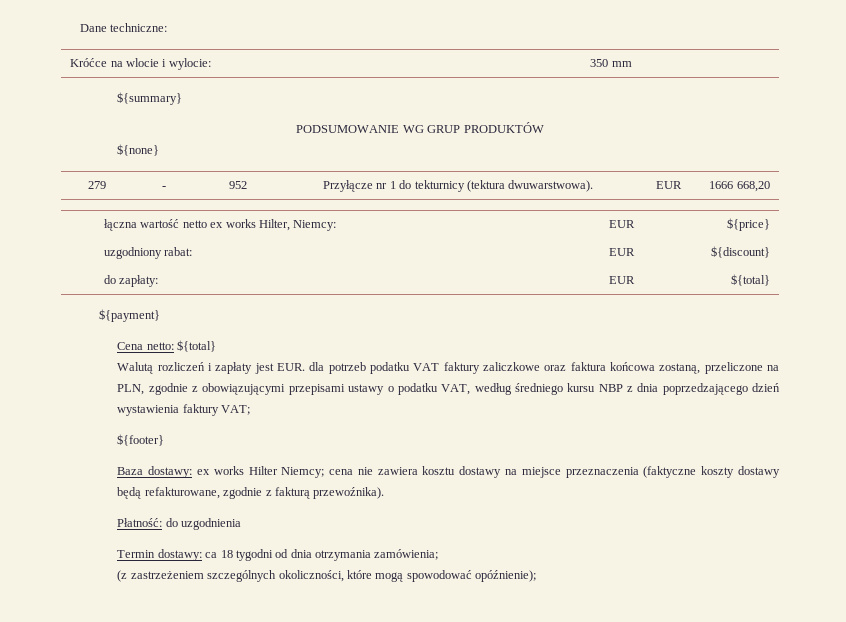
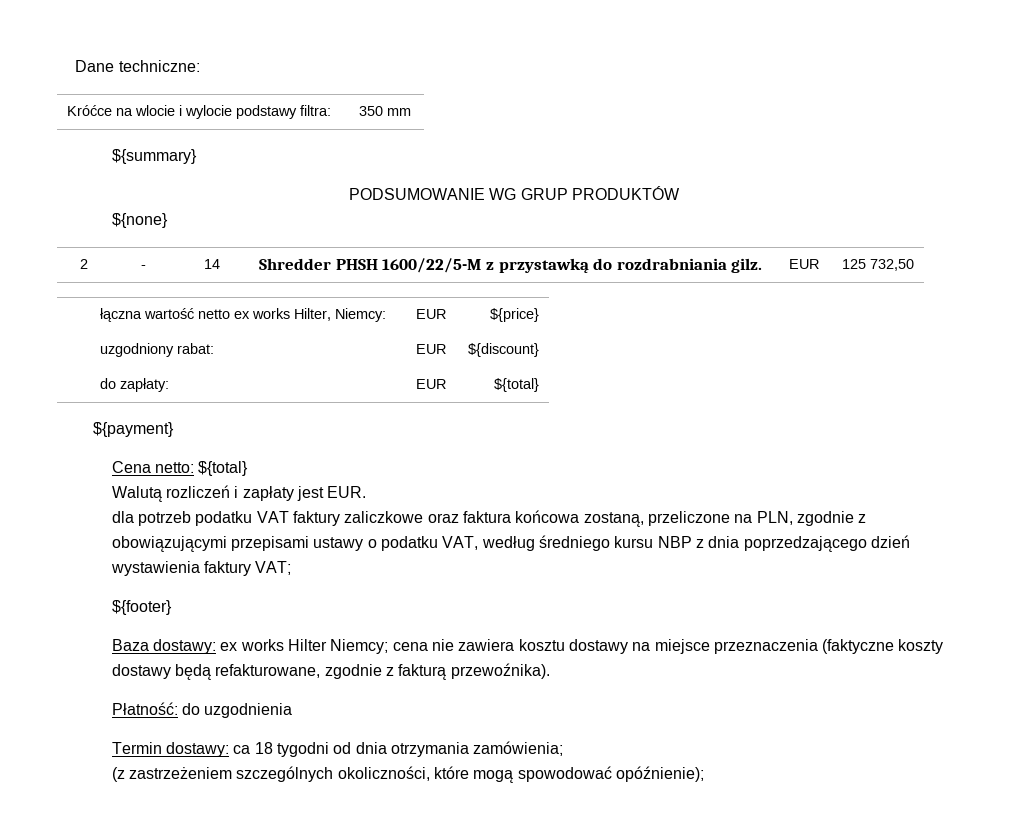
- Króćce na wlocie i wylocie: | 350 mm
+ Króćce na wlocie i wylocie podstawy filtra: | 350 mm
- 279 | - | 952 | Przyłącze nr 1 do tekturnicy (tektura dwuwarstwowa). | EUR | 1666 668,20
+ 2 | - | 14 | Shredder PHSH 1600/22/5-M z przystawką do rozdrabniania gilz. | EUR | 125 732,50
- Walutą rozliczeń i zapłaty jest EUR. dla potrzeb podatku VAT faktury zaliczkowe oraz faktura końcowa zostaną, przeliczone na PLN, zgodnie z obowiązującymi przepisami ustawy o podatku VAT, według średniego kursu NBP z dnia poprzedzającego dzień wystawienia faktury VAT;
+ Walutą rozliczeń i zapłaty jest EUR.
+ dla potrzeb podatku VAT faktury zaliczkowe oraz faktura końcowa zostaną, przeliczone na PLN, zgodnie z obowiązującymi przepisami ustawy o podatku VAT, według średniego kursu NBP z dnia poprzedzającego dzień wystawienia faktury VAT;

